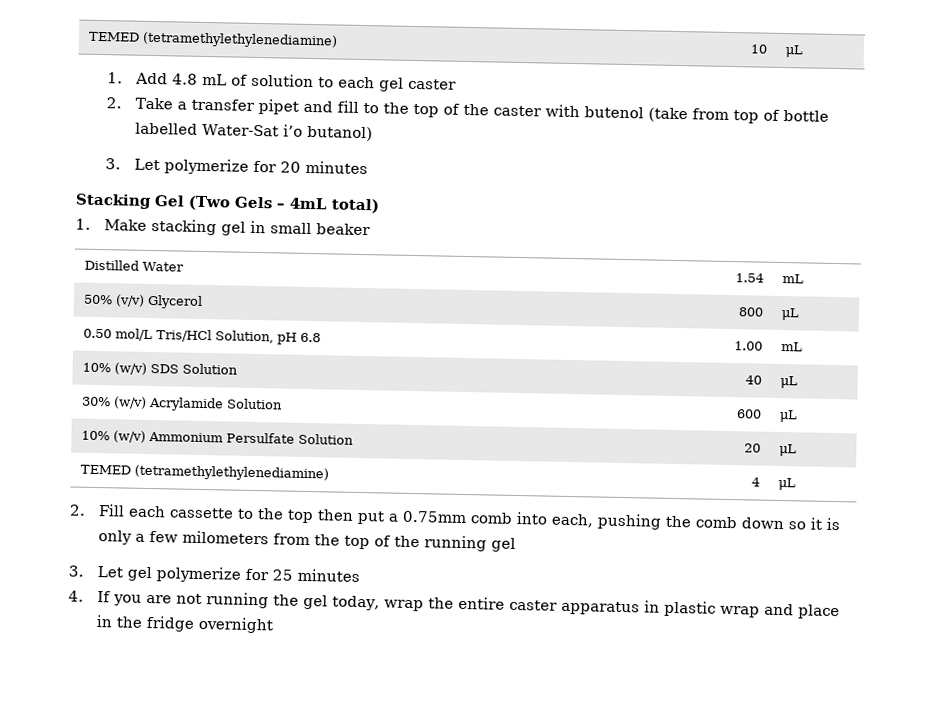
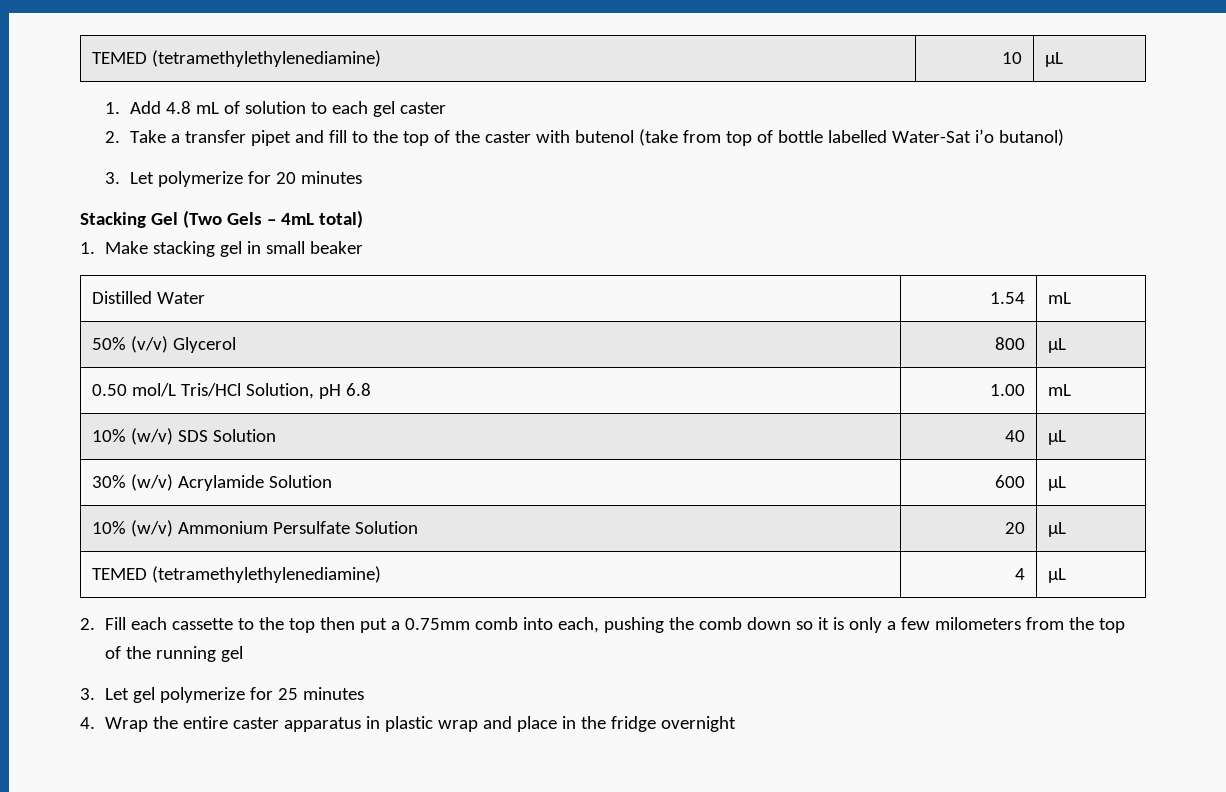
- 4. If you are not running the gel today, wrap the entire caster apparatus in plastic wrap and place in the fridge overnight
+ 4. Wrap the entire caster apparatus in plastic wrap and place in the fridge overnight

